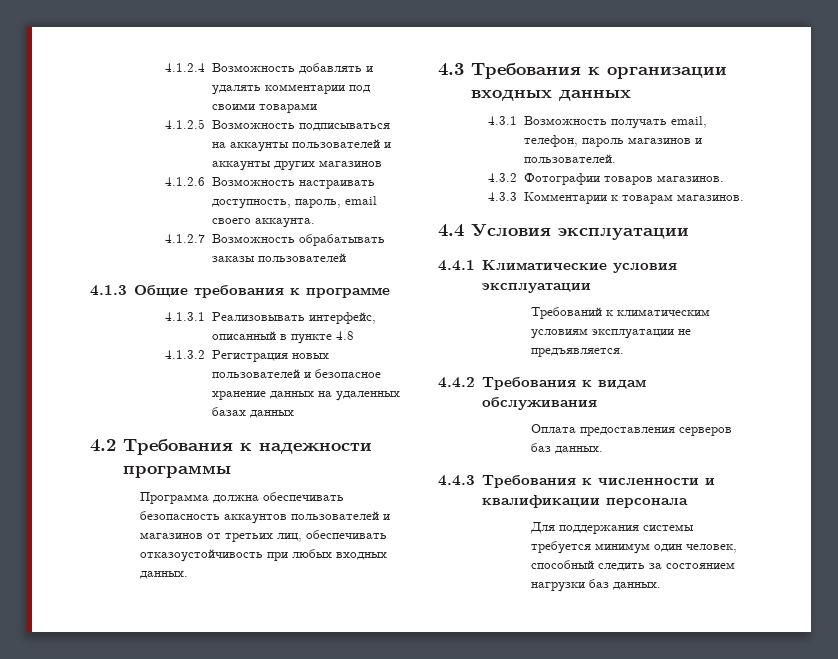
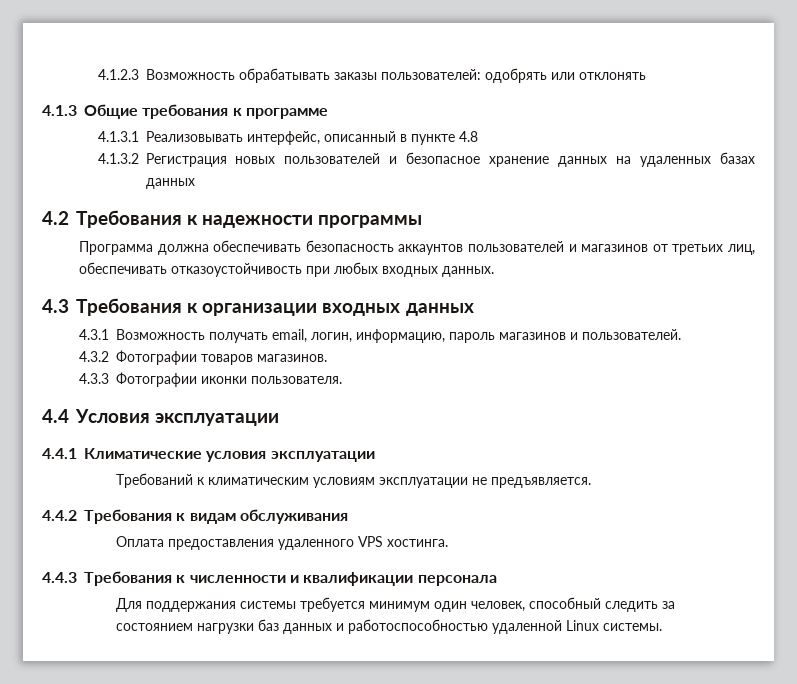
- 4.1.2.4 Возможность добавлять и удалять комментарии под своими товарами
- 4.1.2.5 Возможность подписываться на аккаунты пользователей и аккаунты других магазинов
- 4.1.2.6 Возможность настраивать доступность, пароль, email своего аккаунта.
- 4.1.2.7 Возможность обрабатывать заказы пользователей
+ 4.1.2.3 Возможность обрабатывать заказы пользователей: одобрять или отклонять
- 4.3.1 Возможность получать email, телефон, пароль магазинов и пользователей.
+ 4.3.1 Возможность получать email, логин, информацию, пароль магазинов и пользователей.
- 4.3.3 Комментарии к товарам магазинов.
+ 4.3.3 Фотографии иконки пользователя.
- Оплата предоставления серверов баз данных.
+ Оплата предоставления удаленного VPS хостинга.
- Для поддержания системы требуется минимум один человек, способный следить за состоянием нагрузки баз данных.
+ Для поддержания системы требуется минимум один человек, способный следить за состоянием нагрузки баз данных и работоспособностью удаленной Linux системы.

